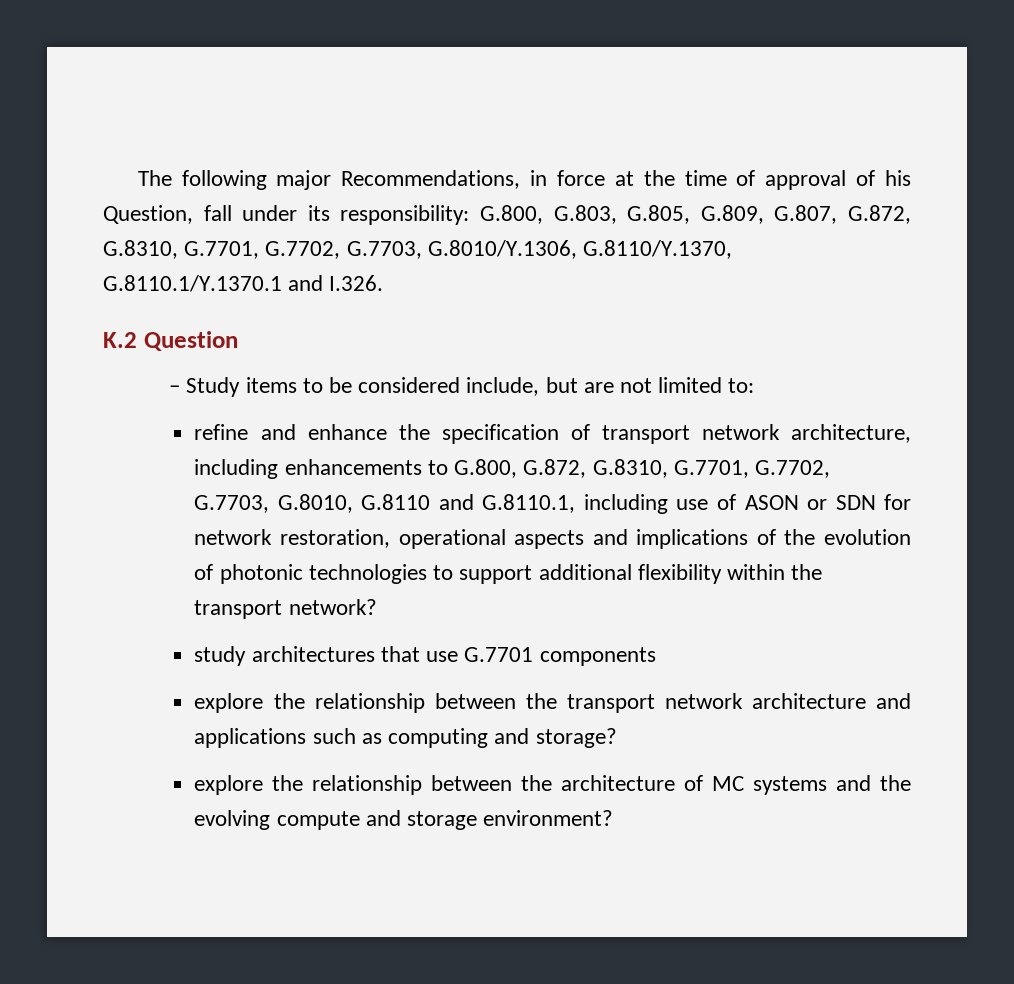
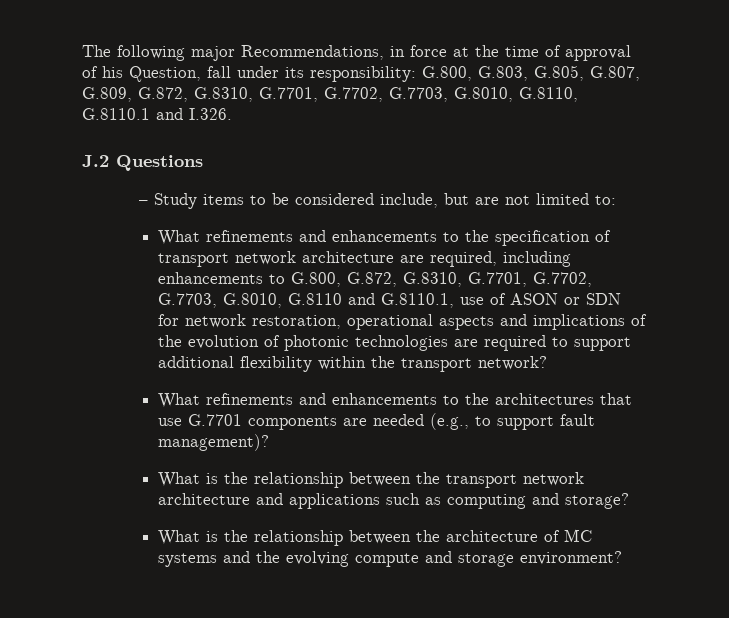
- The following major Recommendations, in force at the time of approval of his Question, fall under its responsibility: G.800, G.803, G.805, G.809, G.807, G.872, G.8310, G.7701, G.7702, G.7703, G.8010/Y.1306, G.8110/Y.1370, G.8110.1/Y.1370.1 and I.326.
+ The following major Recommendations, in force at the time of approval of his Question, fall under its responsibility: G.800, G.803, G.805, G.807, G.809, G.872, G.8310, G.7701, G.7702, G.7703, G.8010, G.8110, G.8110.1 and I.326.
- K.2 Question
+ J.2 Questions
- refine and enhance the specification of transport network architecture, including enhancements to G.800, G.872, G.8310, G.7701, G.7702, G.7703, G.8010, G.8110 and G.8110.1, including use of ASON or SDN for network restoration, operational aspects and implications of the evolution of photonic technologies to support additional flexibility within the transport network?
+ What refinements and enhancements to the specification of transport network architecture are required, including enhancements to G.800, G.872, G.8310, G.7701, G.7702, G.7703, G.8010, G.8110 and G.8110.1, use of ASON or SDN for network restoration, operational aspects and implications of the evolution of photonic technologies are required to support additional flexibility within the transport network?
- study architectures that use G.7701 components
- explore the relationship between the transport network architecture and applications such as computing and storage?
+ What refinements and enhancements to the architectures that use G.7701 components are needed (e.g., to support fault management)?
+ What is the relationship between the transport network architecture and applications such as computing and storage?
- explore the relationship between the architecture of MC systems and the evolving compute and storage environment?
+ What is the relationship between the architecture of MC systems and the evolving compute and storage environment?

